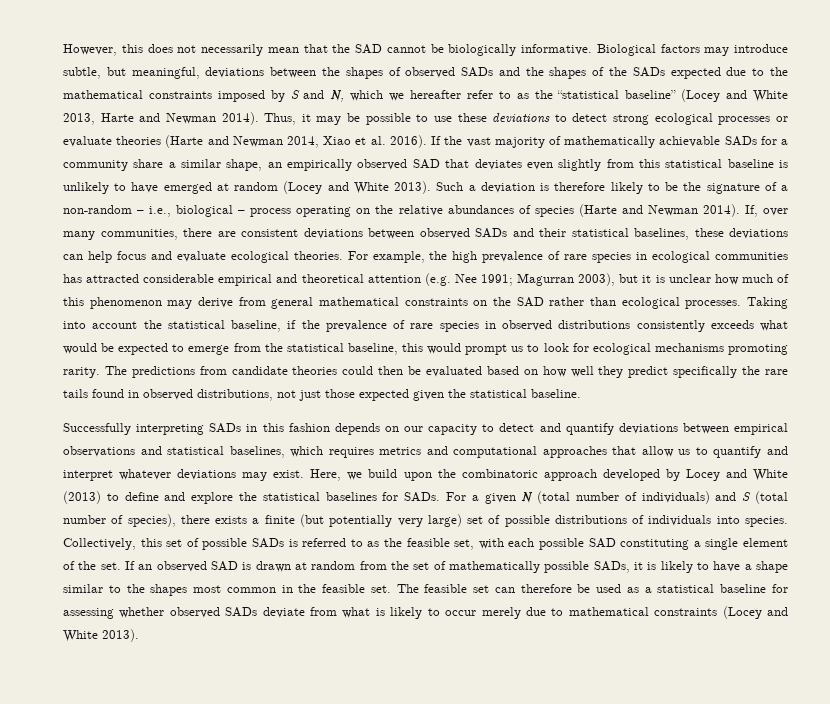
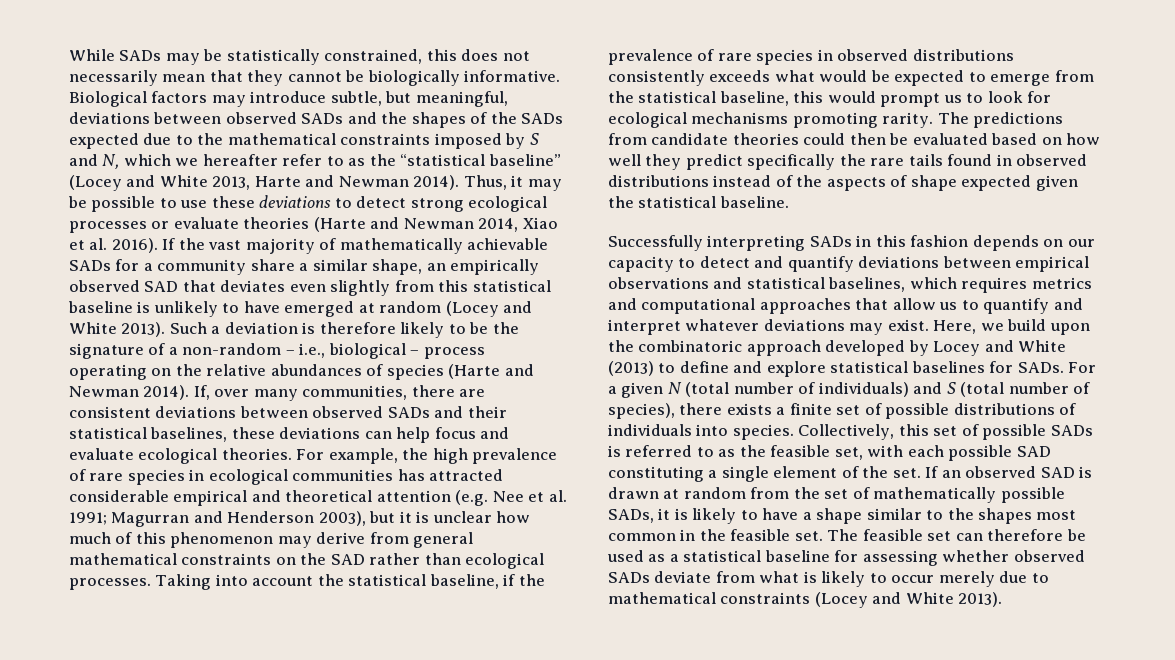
- However, this does not necessarily mean that the SAD cannot be biologically informative.
+ While SADs may be statistically constrained, this does not necessarily mean that they cannot be biologically informative.
- Biological factors may introduce subtle, but meaningful, deviations between the shapes of observed SADs and the shapes of the SADs expected due to the mathematical constraints imposed by S and N, which we hereafter refer to as the “statistical baseline” (Locey and White 2013, Harte and Newman 2014).
+ Biological factors may introduce subtle, but meaningful, deviations between observed SADs and the shapes of the SADs expected due to the mathematical constraints imposed by S and N, which we hereafter refer to as the “statistical baseline” (Locey and White 2013, Harte and Newman 2014).
- For example, the high prevalence of rare species in ecological communities has attracted considerable empirical and theoretical attention (e.g. Nee 1991; Magurran 2003), but it is unclear how much of this phenomenon may derive from general mathematical constraints on the SAD rather than ecological processes.
+ For example, the high prevalence of rare species in ecological communities has attracted considerable empirical and theoretical attention (e.g. Nee et al. 1991; Magurran and Henderson 2003), but it is unclear how much of this phenomenon may derive from general mathematical constraints on the SAD rather than ecological processes.
- The predictions from candidate theories could then be evaluated based on how well they predict specifically the rare tails found in observed distributions, not just those expected given the statistical baseline.
+ The predictions from candidate theories could then be evaluated based on how well they predict specifically the rare tails found in observed distributions instead of the aspects of shape expected given the statistical baseline.
- Here, we build upon the combinatoric approach developed by Locey and White (2013) to define and explore the statistical baselines for SADs.
+ Here, we build upon the combinatoric approach developed by Locey and White (2013) to define and explore statistical baselines for SADs.
- For a given N (total number of individuals) and S (total number of species), there exists a finite (but potentially very large) set of possible distributions of individuals into species.
+ For a given N (total number of individuals) and S (total number of species), there exists a finite set of possible distributions of individuals into species.

